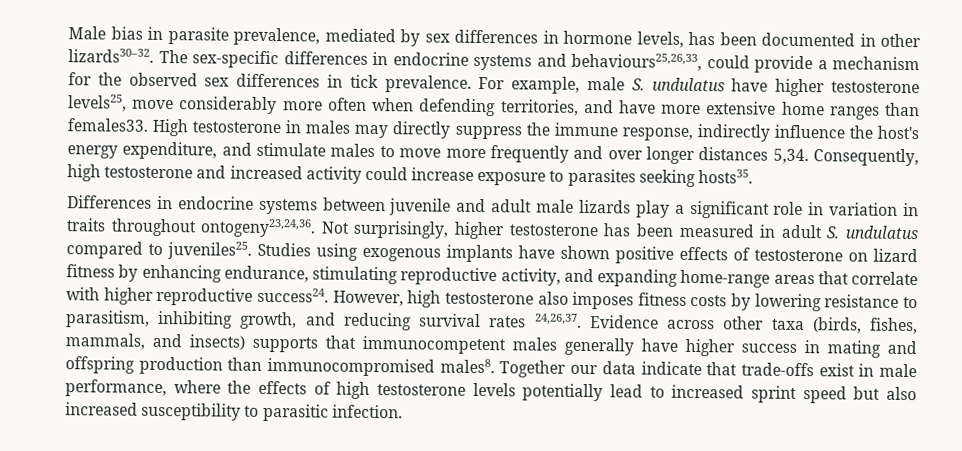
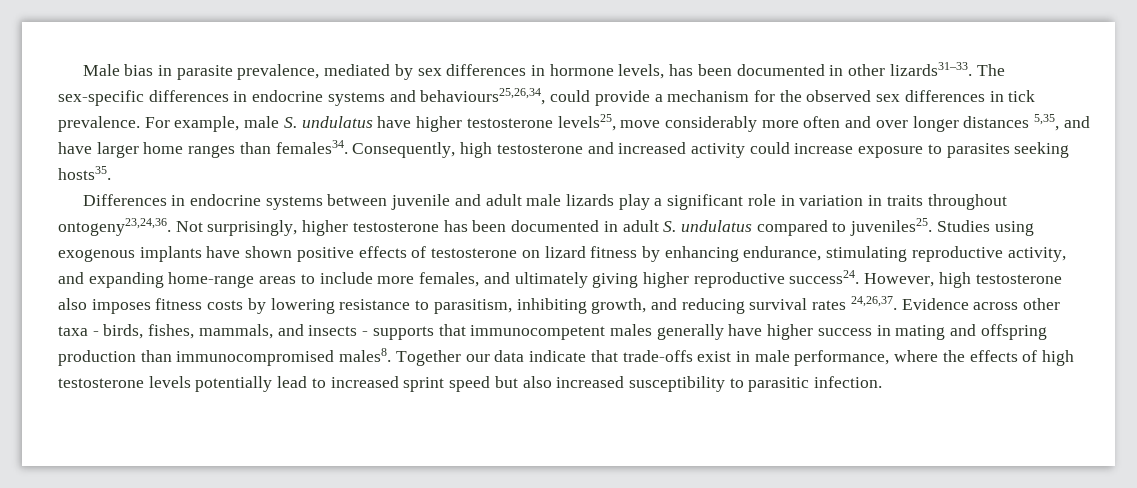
- Male bias in parasite prevalence, mediated by sex differences in hormone levels, has been documented in other lizards30–32.
+ Male bias in parasite prevalence, mediated by sex differences in hormone levels, has been documented in other lizards31–33.
- The sex-specific differences in endocrine systems and behaviours25,26,33, could provide a mechanism for the observed sex differences in tick prevalence.
+ The sex-specific differences in endocrine systems and behaviours25,26,34, could provide a mechanism for the observed sex differences in tick prevalence.
- For example, male S. undulatus have higher testosterone levels25, move considerably more often when defending territories, and have more extensive home ranges than females33. High testosterone in males may directly suppress the immune response, indirectly influence the host's energy expenditure, and stimulate males to move more frequently and over longer distances 5,34.
+ For example, male S. undulatus have higher testosterone levels25, move considerably more often and over longer distances 5,35, and have larger home ranges than females34.
- Not surprisingly, higher testosterone has been measured in adult S. undulatus compared to juveniles25.
+ Not surprisingly, higher testosterone has been documented in adult S. undulatus compared to juveniles25.
- Studies using exogenous implants have shown positive effects of testosterone on lizard fitness by enhancing endurance, stimulating reproductive activity, and expanding home-range areas that correlate with higher reproductive success24.
+ Studies using exogenous implants have shown positive effects of testosterone on lizard fitness by enhancing endurance, stimulating reproductive activity, and expanding home-range areas to include more females, and ultimately giving higher reproductive success24.
- Evidence across other taxa (birds, fishes, mammals, and insects) supports that immunocompetent males generally have higher success in mating and offspring production than immunocompromised males8.
+ Evidence across other taxa - birds, fishes, mammals, and insects - supports that immunocompetent males generally have higher success in mating and offspring production than immunocompromised males8.

